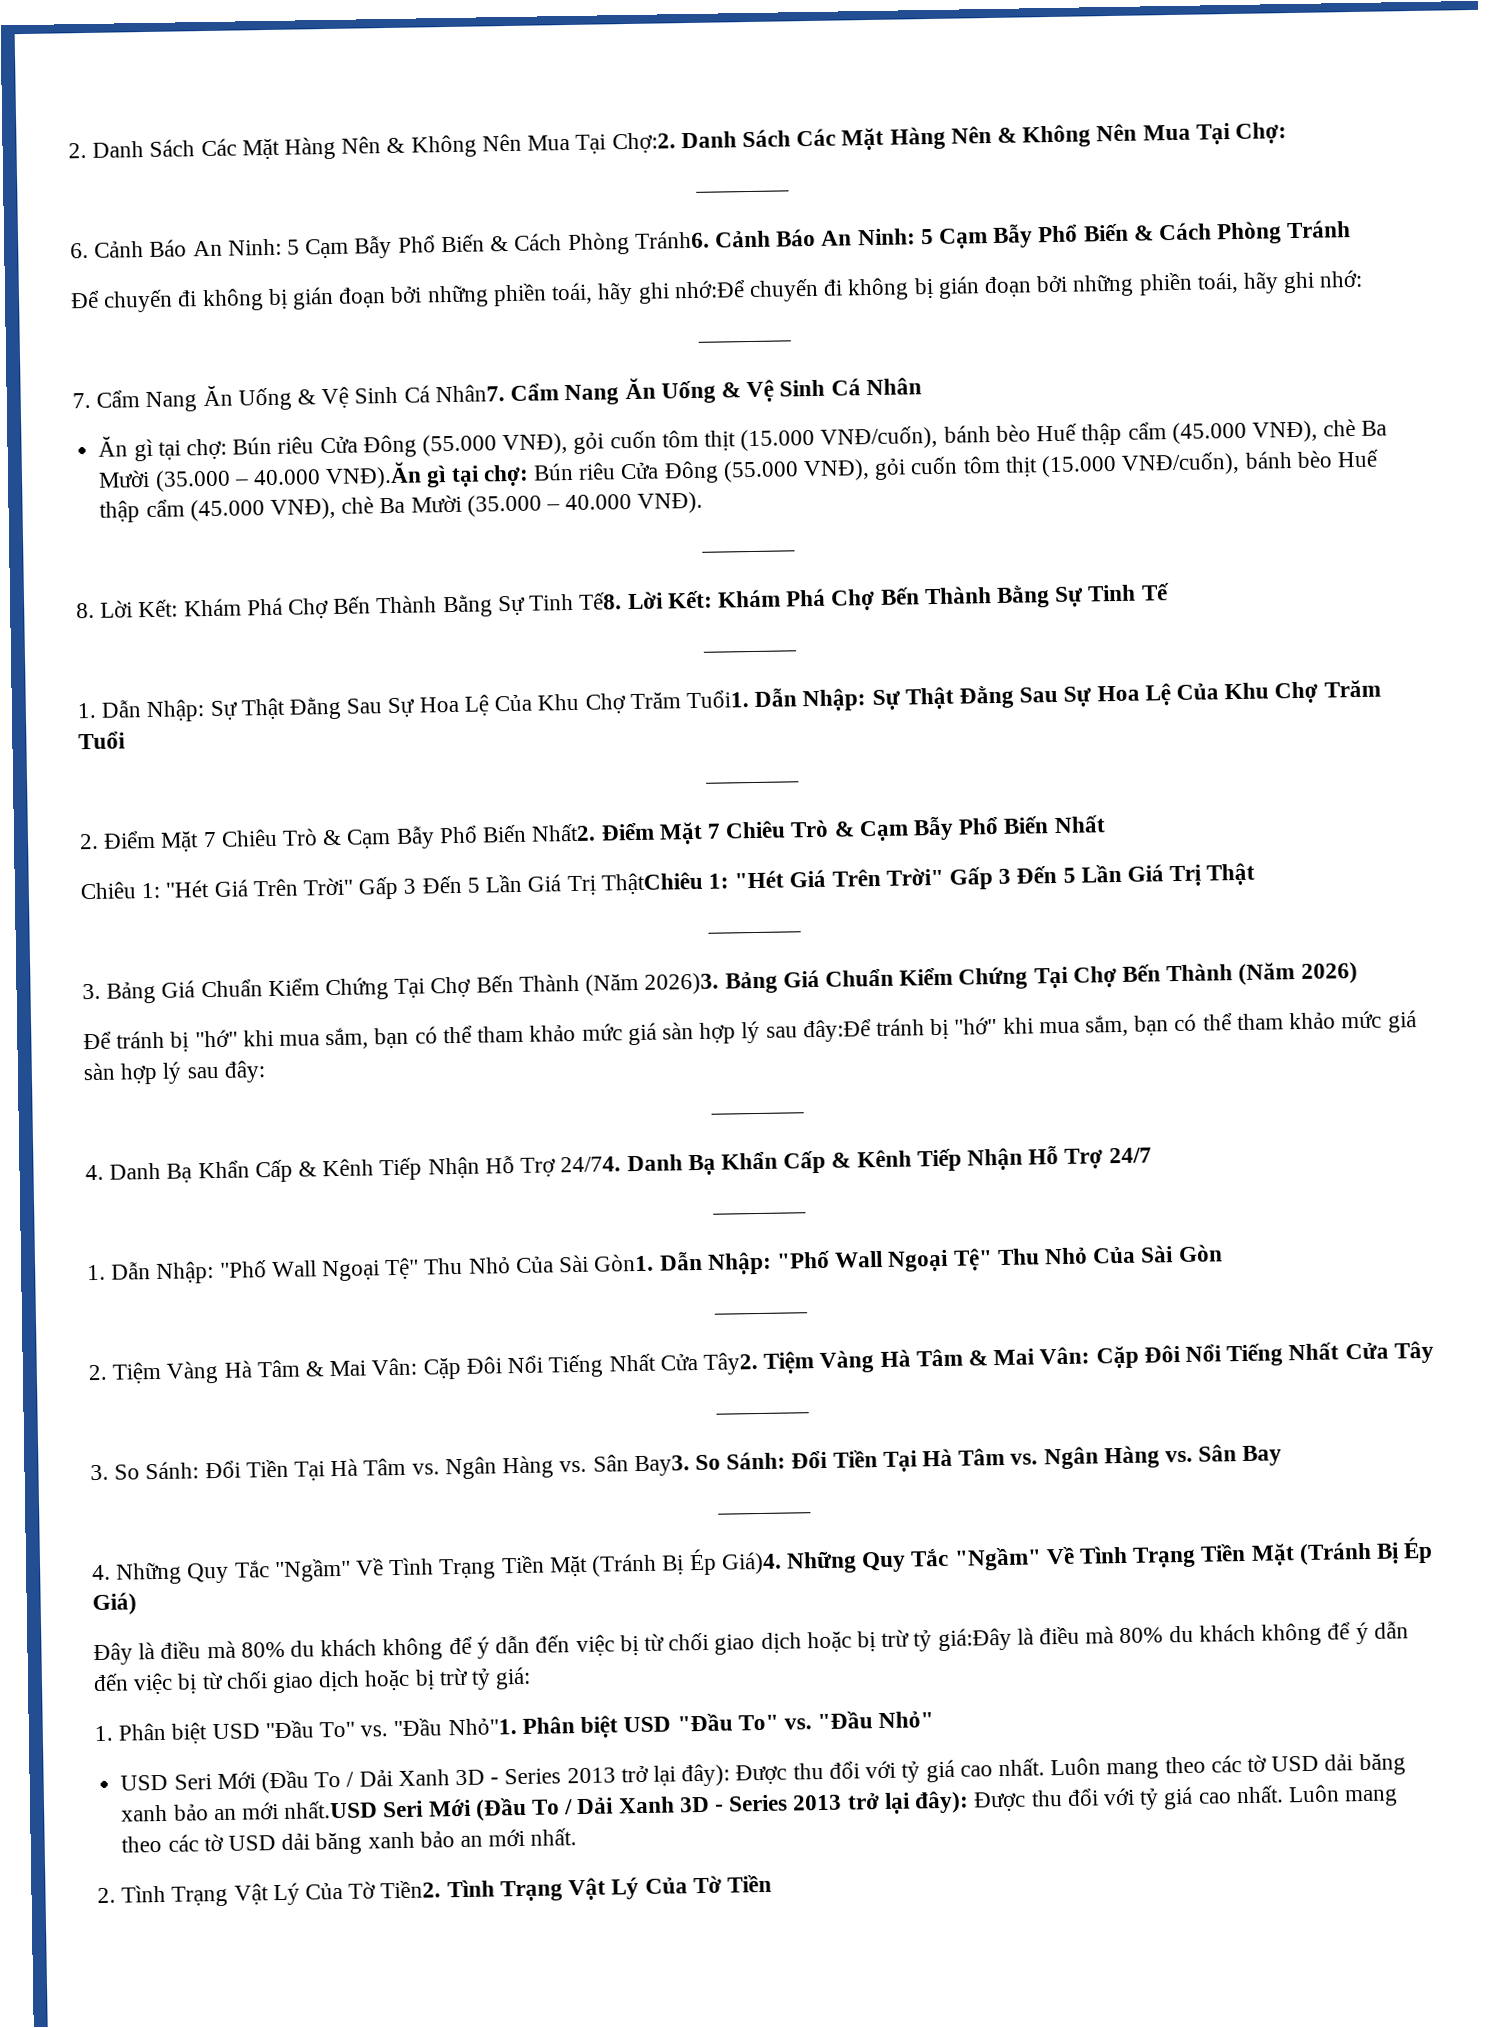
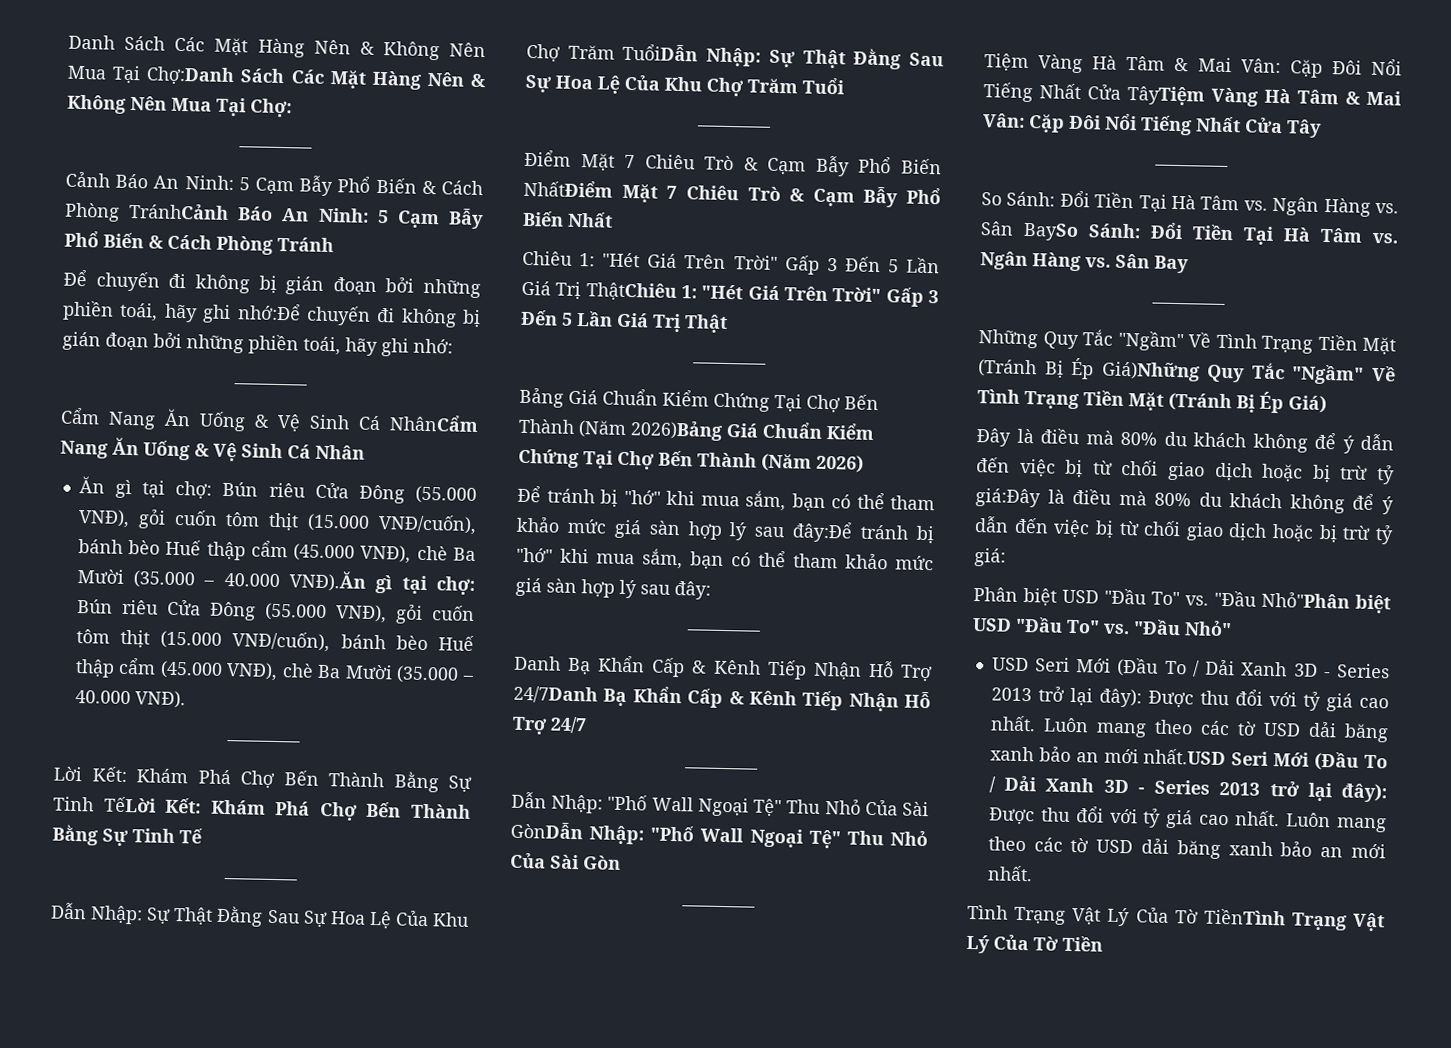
- 2. Danh Sách Các Mặt Hàng Nên & Không Nên Mua Tại Chợ:2. Danh Sách Các Mặt Hàng Nên & Không Nên Mua Tại Chợ:
+ Danh Sách Các Mặt Hàng Nên & Không Nên Mua Tại Chợ:Danh Sách Các Mặt Hàng Nên & Không Nên Mua Tại Chợ:
- 6. Cảnh Báo An Ninh: 5 Cạm Bẫy Phổ Biến & Cách Phòng Tránh6. Cảnh Báo An Ninh: 5 Cạm Bẫy Phổ Biến & Cách Phòng Tránh
+ Cảnh Báo An Ninh: 5 Cạm Bẫy Phổ Biến & Cách Phòng TránhCảnh Báo An Ninh: 5 Cạm Bẫy Phổ Biến & Cách Phòng Tránh
- 7. Cẩm Nang Ăn Uống & Vệ Sinh Cá Nhân7. Cẩm Nang Ăn Uống & Vệ Sinh Cá Nhân
+ Cẩm Nang Ăn Uống & Vệ Sinh Cá NhânCẩm Nang Ăn Uống & Vệ Sinh Cá Nhân
- 8. Lời Kết: Khám Phá Chợ Bến Thành Bằng Sự Tinh Tế8. Lời Kết: Khám Phá Chợ Bến Thành Bằng Sự Tinh Tế
+ Lời Kết: Khám Phá Chợ Bến Thành Bằng Sự Tinh TếLời Kết: Khám Phá Chợ Bến Thành Bằng Sự Tinh Tế
- 1. Dẫn Nhập: Sự Thật Đằng Sau Sự Hoa Lệ Của Khu Chợ Trăm Tuổi1. Dẫn Nhập: Sự Thật Đằng Sau Sự Hoa Lệ Của Khu Chợ Trăm Tuổi
+ Dẫn Nhập: Sự Thật Đằng Sau Sự Hoa Lệ Của Khu Chợ Trăm TuổiDẫn Nhập: Sự Thật Đằng Sau Sự Hoa Lệ Của Khu Chợ Trăm Tuổi
- 2. Điểm Mặt 7 Chiêu Trò & Cạm Bẫy Phổ Biến Nhất2. Điểm Mặt 7 Chiêu Trò & Cạm Bẫy Phổ Biến Nhất
+ Điểm Mặt 7 Chiêu Trò & Cạm Bẫy Phổ Biến NhấtĐiểm Mặt 7 Chiêu Trò & Cạm Bẫy Phổ Biến Nhất
- 3. Bảng Giá Chuẩn Kiểm Chứng Tại Chợ Bến Thành (Năm 2026)3. Bảng Giá Chuẩn Kiểm Chứng Tại Chợ Bến Thành (Năm 2026)
+ Bảng Giá Chuẩn Kiểm Chứng Tại Chợ Bến Thành (Năm 2026)Bảng Giá Chuẩn Kiểm Chứng Tại Chợ Bến Thành (Năm 2026)
- 4. Danh Bạ Khẩn Cấp & Kênh Tiếp Nhận Hỗ Trợ 24/74. Danh Bạ Khẩn Cấp & Kênh Tiếp Nhận Hỗ Trợ 24/7
+ Danh Bạ Khẩn Cấp & Kênh Tiếp Nhận Hỗ Trợ 24/7Danh Bạ Khẩn Cấp & Kênh Tiếp Nhận Hỗ Trợ 24/7
- 1. Dẫn Nhập: "Phố Wall Ngoại Tệ" Thu Nhỏ Của Sài Gòn1. Dẫn Nhập: "Phố Wall Ngoại Tệ" Thu Nhỏ Của Sài Gòn
+ Dẫn Nhập: "Phố Wall Ngoại Tệ" Thu Nhỏ Của Sài GònDẫn Nhập: "Phố Wall Ngoại Tệ" Thu Nhỏ Của Sài Gòn
- 2. Tiệm Vàng Hà Tâm & Mai Vân: Cặp Đôi Nổi Tiếng Nhất Cửa Tây2. Tiệm Vàng Hà Tâm & Mai Vân: Cặp Đôi Nổi Tiếng Nhất Cửa Tây
+ Tiệm Vàng Hà Tâm & Mai Vân: Cặp Đôi Nổi Tiếng Nhất Cửa TâyTiệm Vàng Hà Tâm & Mai Vân: Cặp Đôi Nổi Tiếng Nhất Cửa Tây
- 3. So Sánh: Đổi Tiền Tại Hà Tâm vs. Ngân Hàng vs. Sân Bay3. So Sánh: Đổi Tiền Tại Hà Tâm vs. Ngân Hàng vs. Sân Bay
+ So Sánh: Đổi Tiền Tại Hà Tâm vs. Ngân Hàng vs. Sân BaySo Sánh: Đổi Tiền Tại Hà Tâm vs. Ngân Hàng vs. Sân Bay
- 4. Những Quy Tắc "Ngầm" Về Tình Trạng Tiền Mặt (Tránh Bị Ép Giá)4. Những Quy Tắc "Ngầm" Về Tình Trạng Tiền Mặt (Tránh Bị Ép Giá)
+ Những Quy Tắc "Ngầm" Về Tình Trạng Tiền Mặt (Tránh Bị Ép Giá)Những Quy Tắc "Ngầm" Về Tình Trạng Tiền Mặt (Tránh Bị Ép Giá)
- 1. Phân biệt USD "Đầu To" vs. "Đầu Nhỏ"1. Phân biệt USD "Đầu To" vs. "Đầu Nhỏ"
+ Phân biệt USD "Đầu To" vs. "Đầu Nhỏ"Phân biệt USD "Đầu To" vs. "Đầu Nhỏ"
- 2. Tình Trạng Vật Lý Của Tờ Tiền2. Tình Trạng Vật Lý Của Tờ Tiền
+ Tình Trạng Vật Lý Của Tờ TiềnTình Trạng Vật Lý Của Tờ Tiền

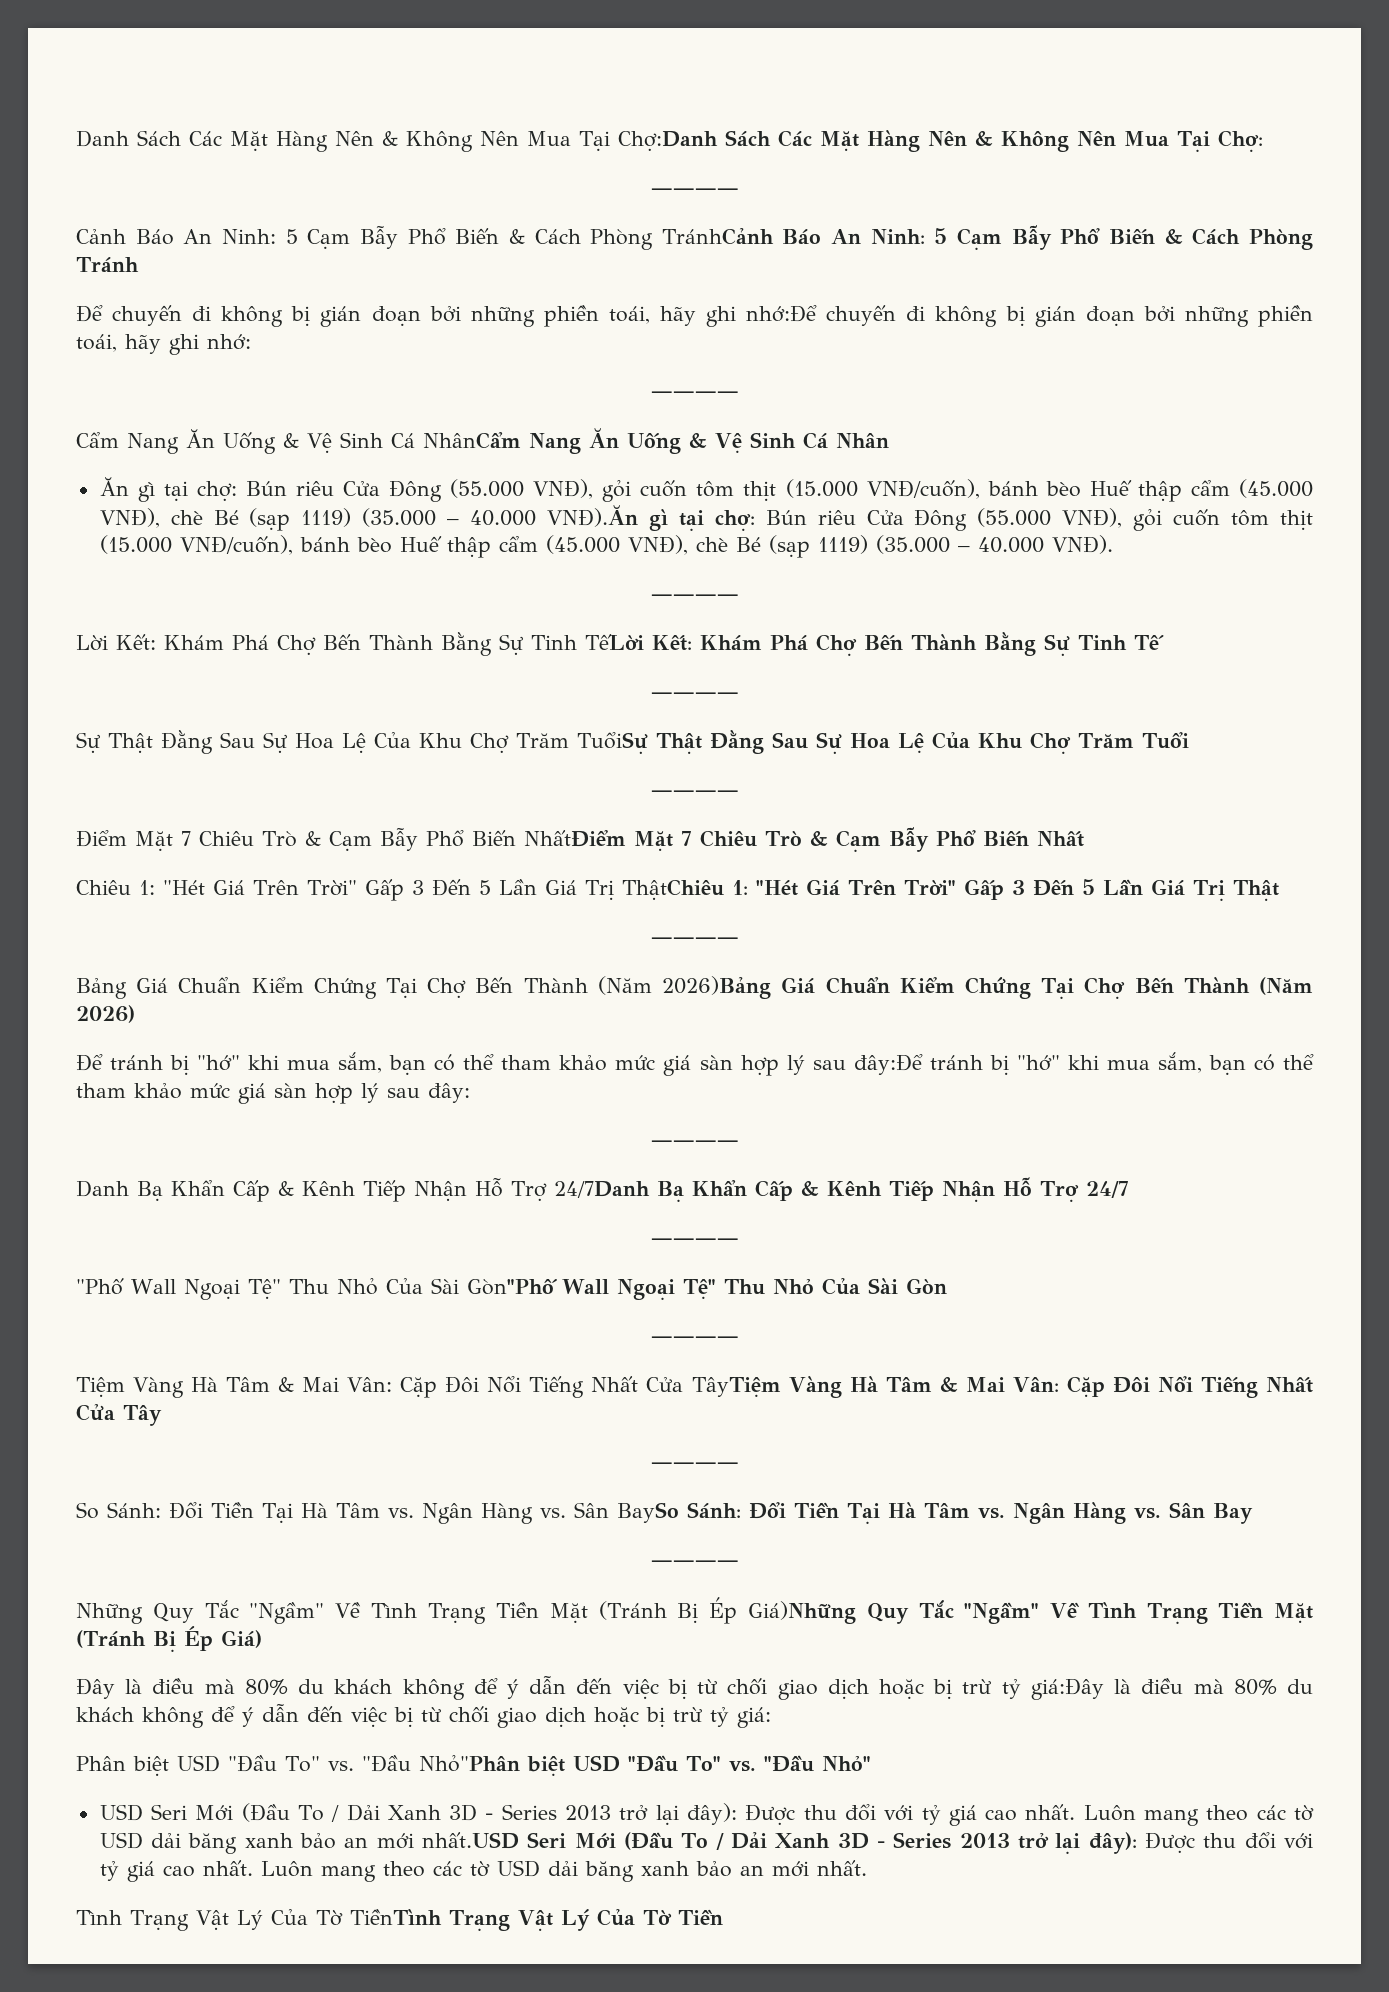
- Ăn gì tại chợ: Bún riêu Cửa Đông (55.000 VNĐ), gỏi cuốn tôm thịt (15.000 VNĐ/cuốn), bánh bèo Huế thập cẩm (45.000 VNĐ), chè Ba Mười (35.000 – 40.000 VNĐ).Ăn gì tại chợ: Bún riêu Cửa Đông (55.000 VNĐ), gỏi cuốn tôm thịt (15.000 VNĐ/cuốn), bánh bèo Huế thập cẩm (45.000 VNĐ), chè Ba Mười (35.000 – 40.000 VNĐ).
+ Ăn gì tại chợ: Bún riêu Cửa Đông (55.000 VNĐ), gỏi cuốn tôm thịt (15.000 VNĐ/cuốn), bánh bèo Huế thập cẩm (45.000 VNĐ), chè Bé (sạp 1119) (35.000 – 40.000 VNĐ).Ăn gì tại chợ: Bún riêu Cửa Đông (55.000 VNĐ), gỏi cuốn tôm thịt (15.000 VNĐ/cuốn), bánh bèo Huế thập cẩm (45.000 VNĐ), chè Bé (sạp 1119) (35.000 – 40.000 VNĐ).
- Dẫn Nhập: Sự Thật Đằng Sau Sự Hoa Lệ Của Khu Chợ Trăm TuổiDẫn Nhập: Sự Thật Đằng Sau Sự Hoa Lệ Của Khu Chợ Trăm Tuổi
+ Sự Thật Đằng Sau Sự Hoa Lệ Của Khu Chợ Trăm TuổiSự Thật Đằng Sau Sự Hoa Lệ Của Khu Chợ Trăm Tuổi
- Dẫn Nhập: "Phố Wall Ngoại Tệ" Thu Nhỏ Của Sài GònDẫn Nhập: "Phố Wall Ngoại Tệ" Thu Nhỏ Của Sài Gòn
+ "Phố Wall Ngoại Tệ" Thu Nhỏ Của Sài Gòn"Phố Wall Ngoại Tệ" Thu Nhỏ Của Sài Gòn

